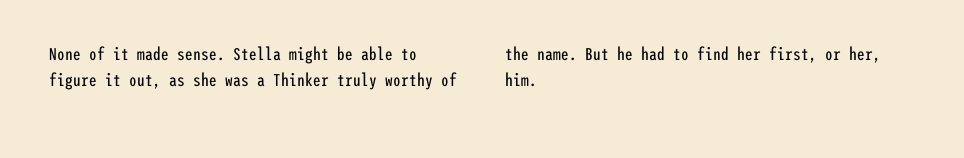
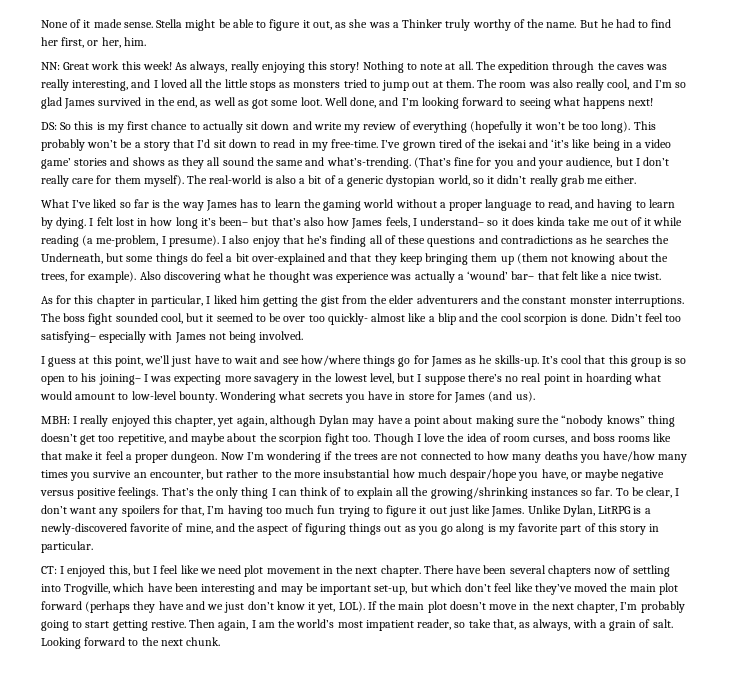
+ NN: Great work this week! As always, really enjoying this story! Nothing to note at all. The expedition through the caves was really interesting, and I loved all the little stops as monsters tried to jump out at them. The room was also really cool, and I’m so glad James survived in the end, as well as got some loot. Well done, and I’m looking forward to seeing what happens next!
+ DS: So this is my first chance to actually sit down and write my review of everything (hopefully it won’t be too long). This probably won’t be a story that I’d sit down to read in my free-time. I’ve grown tired of the isekai and ‘it’s like being in a video game’ stories and shows as they all sound the same and what’s-trending. (That’s fine for you and your audience, but I don’t really care for them myself). The real-world is also a bit of a generic dystopian world, so it didn’t really grab me either.
+ What I’ve liked so far is the way James has to learn the gaming world without a proper language to read, and having to learn by dying. I felt lost in how long it’s been– but that’s also how James feels, I understand– so it does kinda take me out of it while reading (a me-problem, I presume). I also enjoy that he’s finding all of these questions and contradictions as he searches the Underneath, but some things do feel a bit over-explained and that they keep bringing them up (them not knowing about the trees, for example). Also discovering what he thought was experience was actually a ‘wound’ bar– that felt like a nice twist.
+ As for this chapter in particular, I liked him getting the gist from the elder adventurers and the constant monster interruptions. The boss fight sounded cool, but it seemed to be over too quickly- almost like a blip and the cool scorpion is done. Didn’t feel too satisfying– especially with James not being involved.
+ I guess at this point, we’ll just have to wait and see how/where things go for James as he skills-up. It’s cool that this group is so open to his joining– I was expecting more savagery in the lowest level, but I suppose there’s no real point in hoarding what would amount to low-level bounty. Wondering what secrets you have in store for James (and us).
+ MBH: I really enjoyed this chapter, yet again, although Dylan may have a point about making sure the “nobody knows” thing doesn’t get too repetitive, and maybe about the scorpion fight too. Though I love the idea of room curses, and boss rooms like that make it feel a proper dungeon. Now I’m wondering if the trees are not connected to how many deaths you have/how many times you survive an encounter, but rather to the more insubstantial how much despair/hope you have, or maybe negative versus positive feelings. That’s the only thing I can think of to explain all the growing/shrinking instances so far. To be clear, I don’t want any spoilers for that, I’m having too much fun trying to figure it out just like James. Unlike Dylan, LitRPG is a newly-discovered favorite of mine, and the aspect of figuring things out as you go along is my favorite part of this story in particular.
+ CT: I enjoyed this, but I feel like we need plot movement in the next chapter. There have been several chapters now of settling into Trogville, which have been interesting and may be important set-up, but which don’t feel like they’ve moved the main plot forward (perhaps they have and we just don’t know it yet, LOL). If the main plot doesn’t move in the next chapter, I’m probably going to start getting restive. Then again, I am the world’s most impatient reader, so take that, as always, with a grain of salt. Looking forward to the next chunk.

